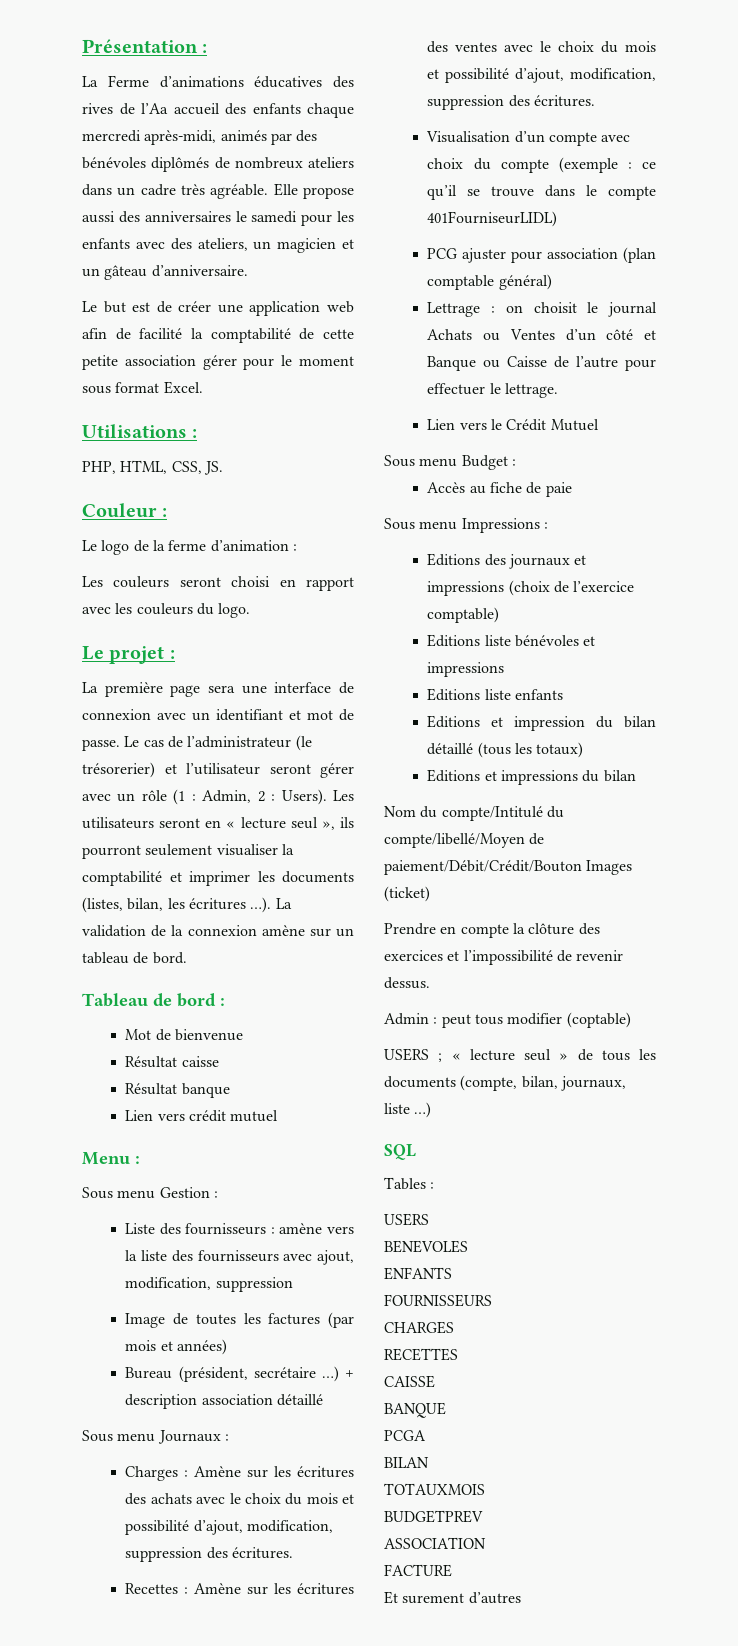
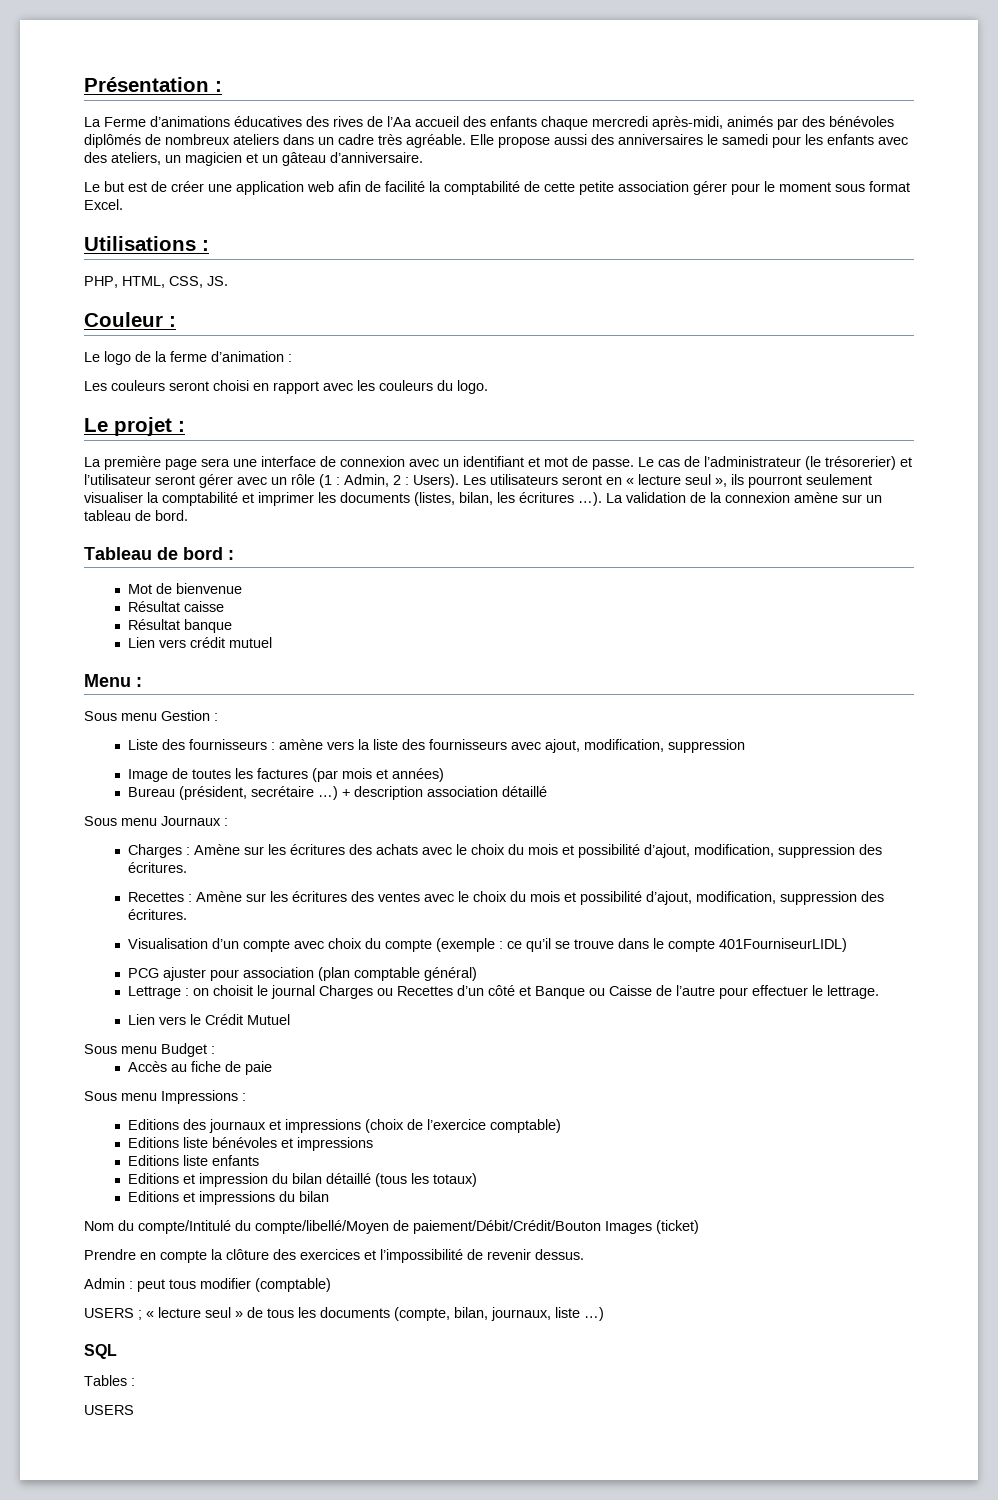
- Lettrage : on choisit le journal Achats ou Ventes d’un côté et Banque ou Caisse de l’autre pour effectuer le lettrage.
+ Lettrage : on choisit le journal Charges ou Recettes d’un côté et Banque ou Caisse de l’autre pour effectuer le lettrage.
- Admin : peut tous modifier (coptable)
+ Admin : peut tous modifier (comptable)
- BENEVOLES
- ENFANTS
- FOURNISSEURS
- CHARGES
- RECETTES
- CAISSE
- BANQUE
- PCGA
- BILAN
- TOTAUXMOIS
- BUDGETPREV
- ASSOCIATION
- FACTURE
- Et surement d’autres

